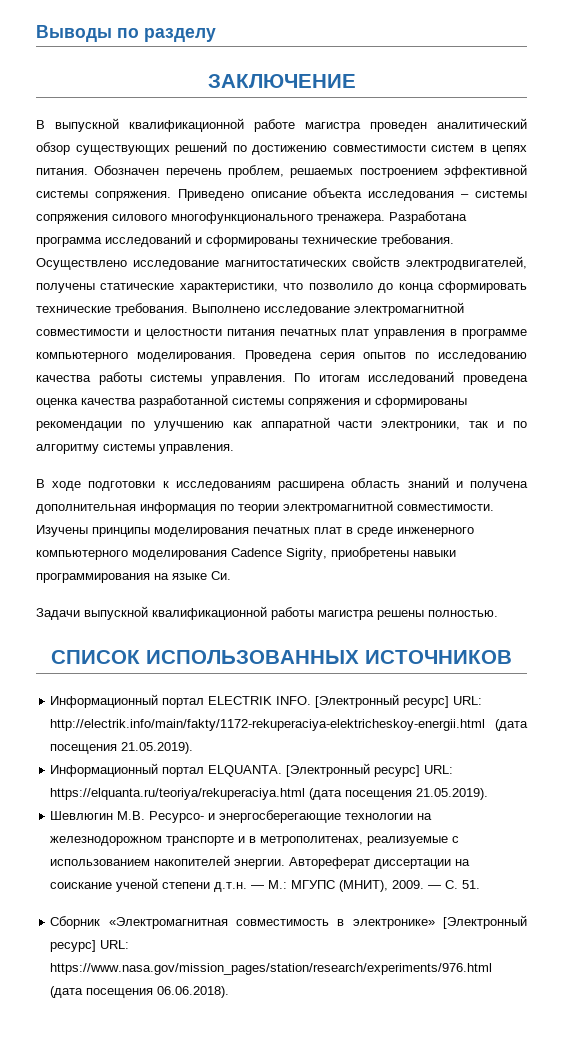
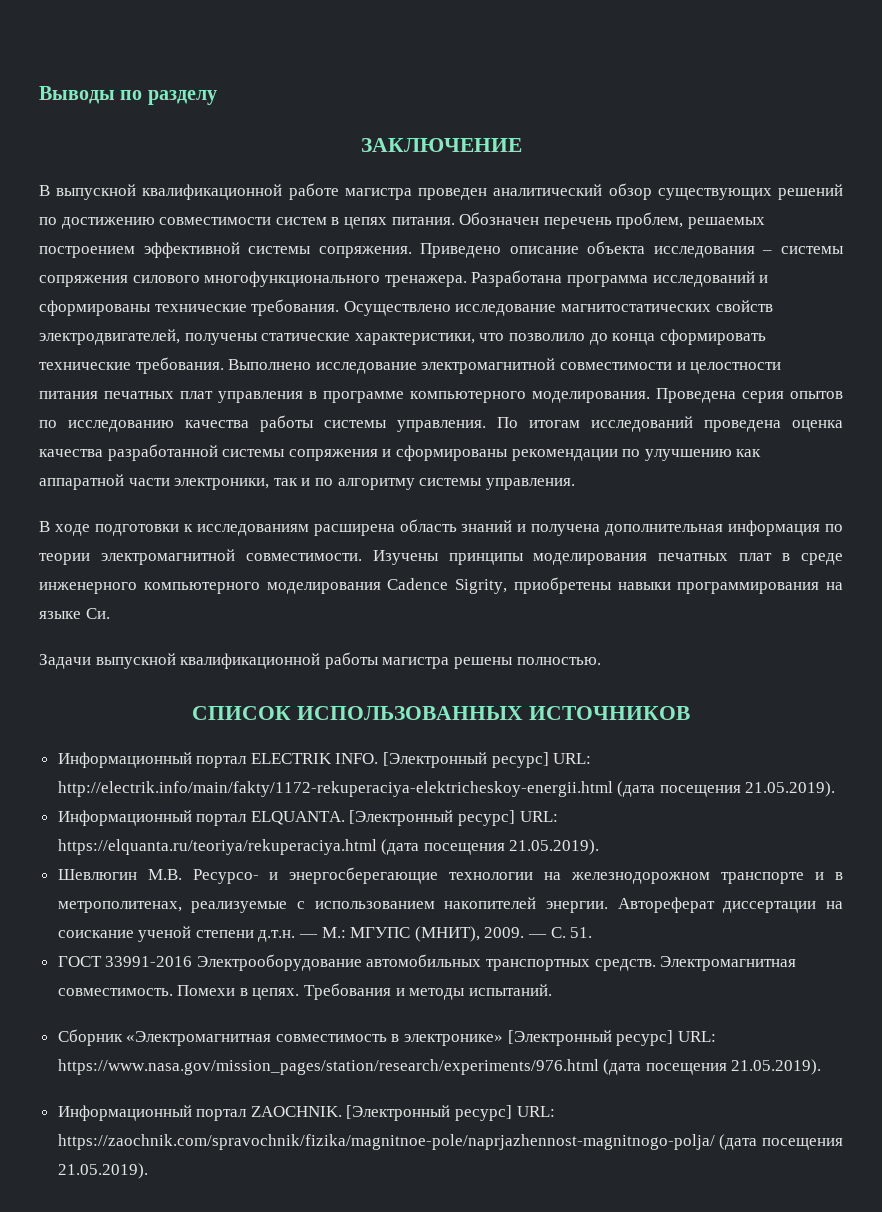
+ ГОСТ 33991-2016 Электрооборудование автомобильных транспортных средств. Электромагнитная совместимость. Помехи в цепях. Требования и методы испытаний.
- Сборник «Электромагнитная cовмеcтимоcть в электронике» [Электронный ресурс] URL: https://www.nasa.gov/mission_pages/station/research/experiments/976.html (дата посещения 06.06.2018).
+ Сборник «Электромагнитная cовмеcтимоcть в электронике» [Электронный ресурс] URL: https://www.nasa.gov/mission_pages/station/research/experiments/976.html (дата посещения 21.05.2019).
+ Информационный портал ZAOCHNIK. [Электронный ресурс] URL: https://zaochnik.com/spravochnik/fizika/magnitnoe-pole/naprjazhennost-magnitnogo-polja/ (дата посещения 21.05.2019).

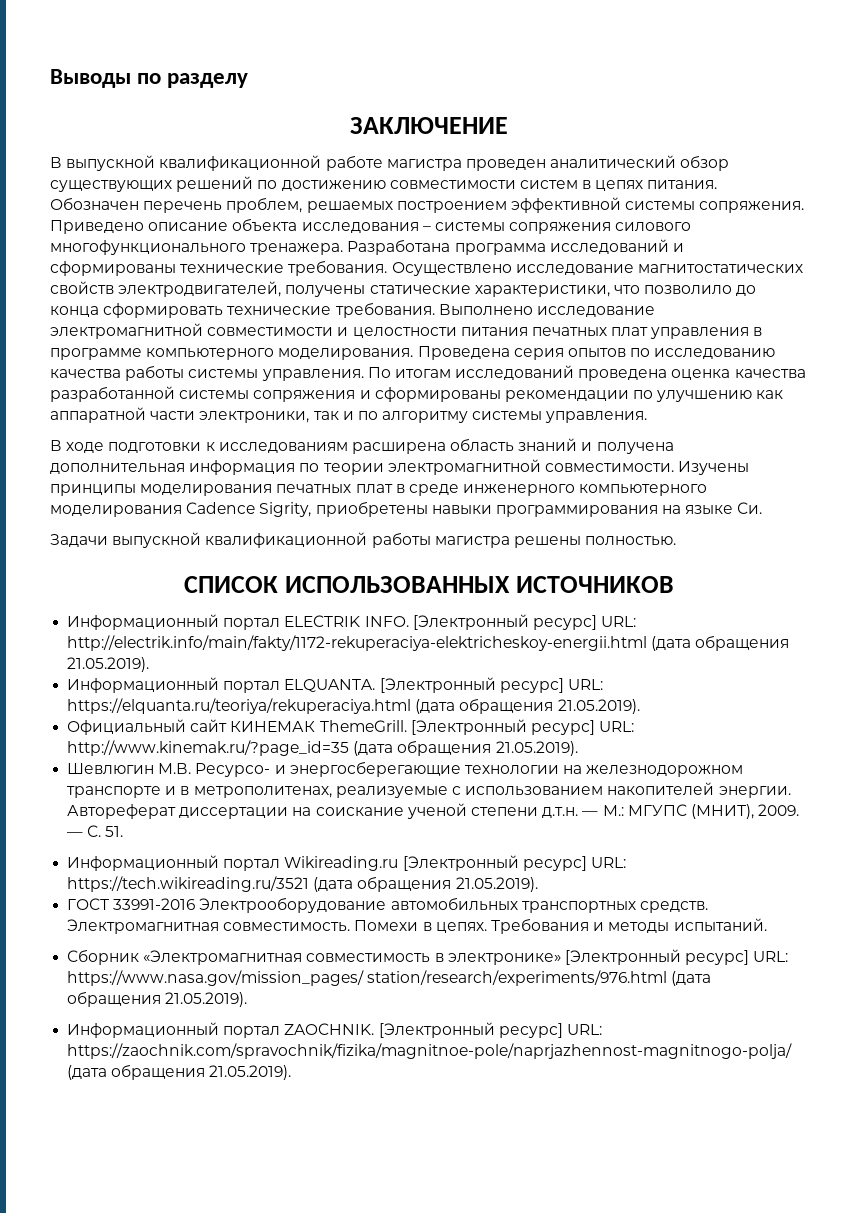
- [Электронный ресурс] URL: http://electrik.info/main/fakty/1172-rekuperaciya-elektricheskoy-energii.html (дата посещения 21.05.2019).
+ [Электронный ресурс] URL: http://electrik.info/main/fakty/1172-rekuperaciya-elektricheskoy-energii.html (дата обращения 21.05.2019).
- [Электронный ресурс] URL: https://elquanta.ru/teoriya/rekuperaciya.html (дата посещения 21.05.2019).
+ [Электронный ресурс] URL: https://elquanta.ru/teoriya/rekuperaciya.html (дата обращения 21.05.2019).
+ Официальный сайт КИНЕМАК ThemeGrill. [Электронный ресурс] URL: http://www.kinemak.ru/?page_id=35 (дата обращения 21.05.2019).
+ Информационный портал Wikireading.ru [Электронный ресурс] URL: https://tech.wikireading.ru/3521 (дата обращения 21.05.2019).
- Сборник «Электромагнитная cовмеcтимоcть в электронике» [Электронный ресурс] URL: https://www.nasa.gov/mission_pages/station/research/experiments/976.html (дата посещения 21.05.2019).
+ Сборник «Электромагнитная cовмеcтимоcть в электронике» [Электронный ресурс] URL: https://www.nasa.gov/mission_pages/ station/research/experiments/976.html (дата обращения 21.05.2019).
- [Электронный ресурс] URL: https://zaochnik.com/spravochnik/fizika/magnitnoe-pole/naprjazhennost-magnitnogo-polja/ (дата посещения 21.05.2019).
+ [Электронный ресурс] URL: https://zaochnik.com/spravochnik/fizika/magnitnoe-pole/naprjazhennost-magnitnogo-polja/ (дата обращения 21.05.2019).

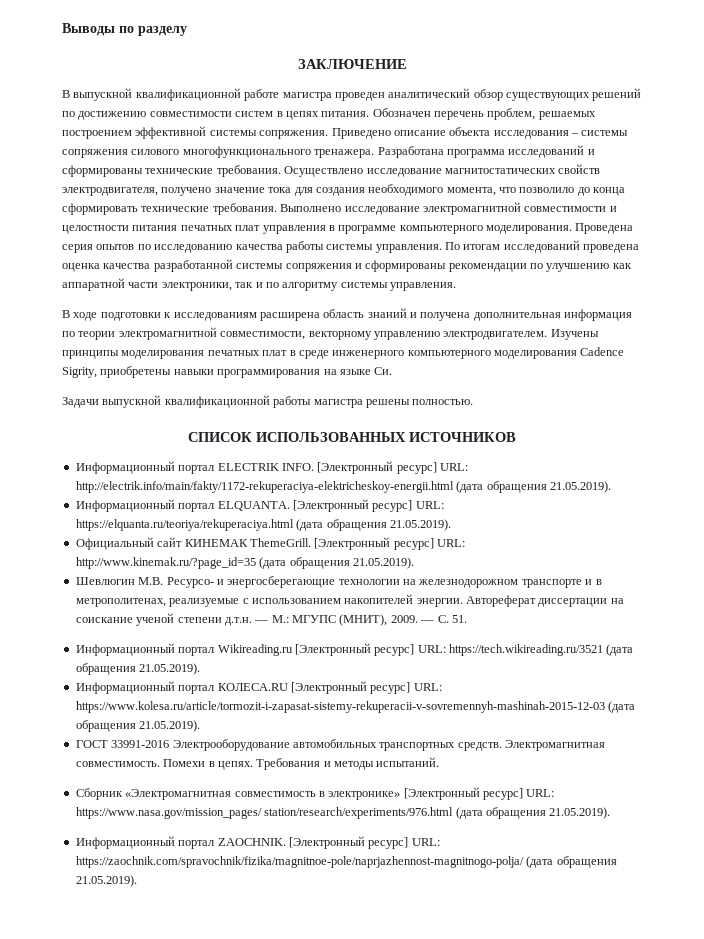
- Осуществлено исследование магнитостатических свойств электродвигателей, получены статические характеристики, что позволило до конца сформировать технические требования.
+ Осуществлено исследование магнитостатических свойств электродвигателя, получено значение тока для создания необходимого момента, что позволило до конца сформировать технические требования.
- В ходе подготовки к исследованиям расширена область знаний и получена дополнительная информация по теории электромагнитной совместимости.
+ В ходе подготовки к исследованиям расширена область знаний и получена дополнительная информация по теории электромагнитной совместимости, векторному управлению электродвигателем.
+ Информационный портал КОЛЕСА.RU [Электронный ресурс] URL: https://www.kolesa.ru/article/tormozit-i-zapasat-sistemy-rekuperacii-v-sovremennyh-mashinah-2015-12-03 (дата обращения 21.05.2019).

